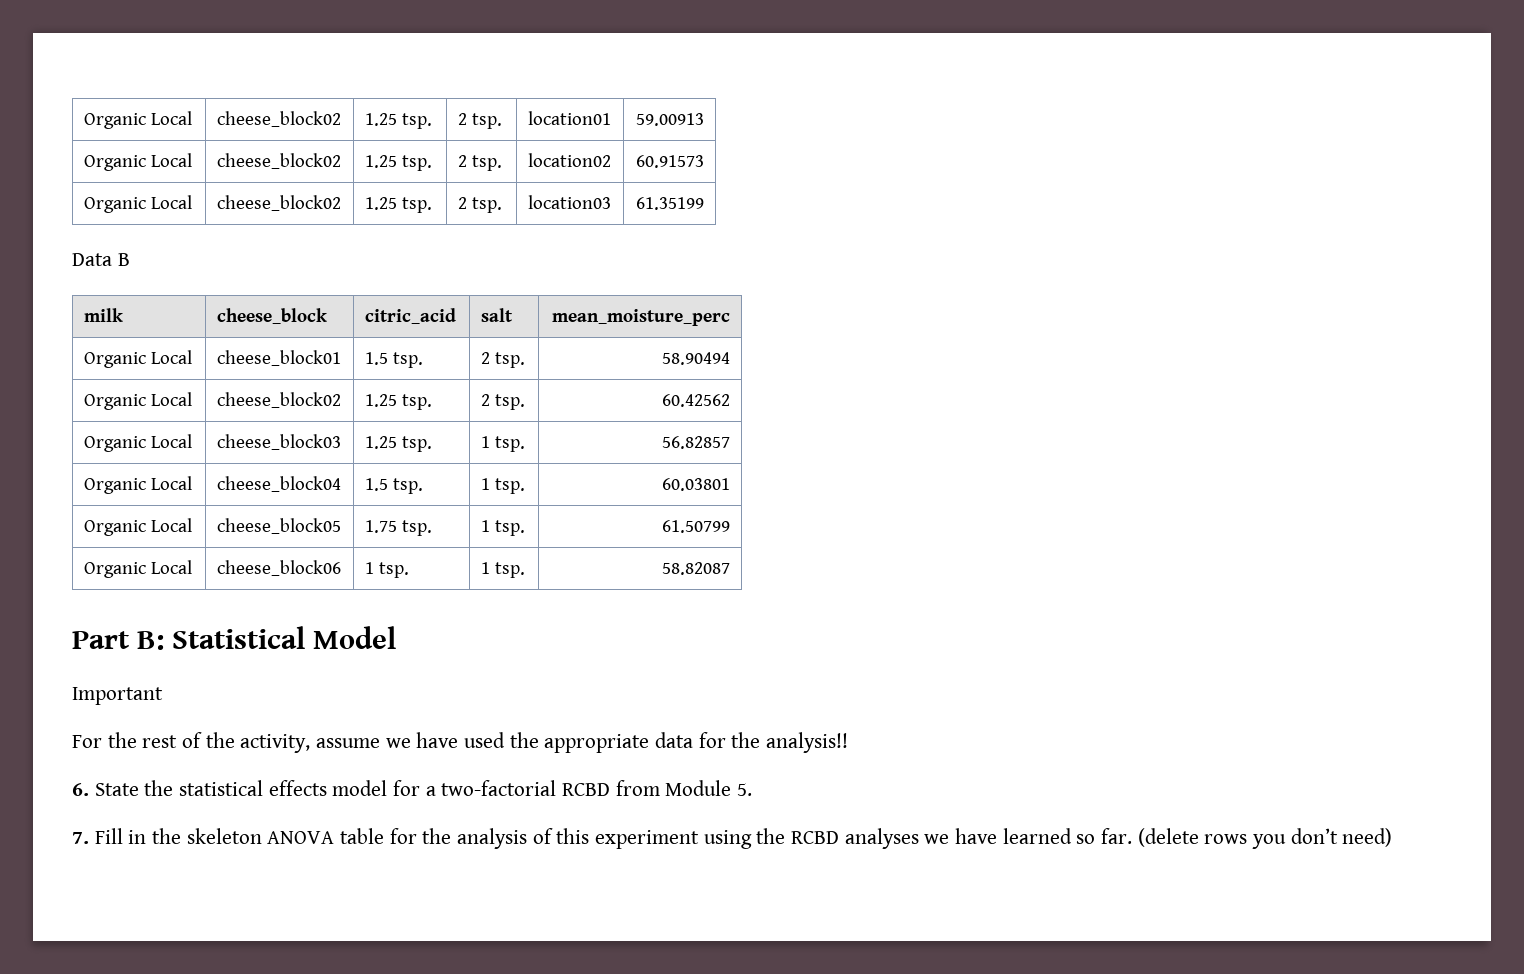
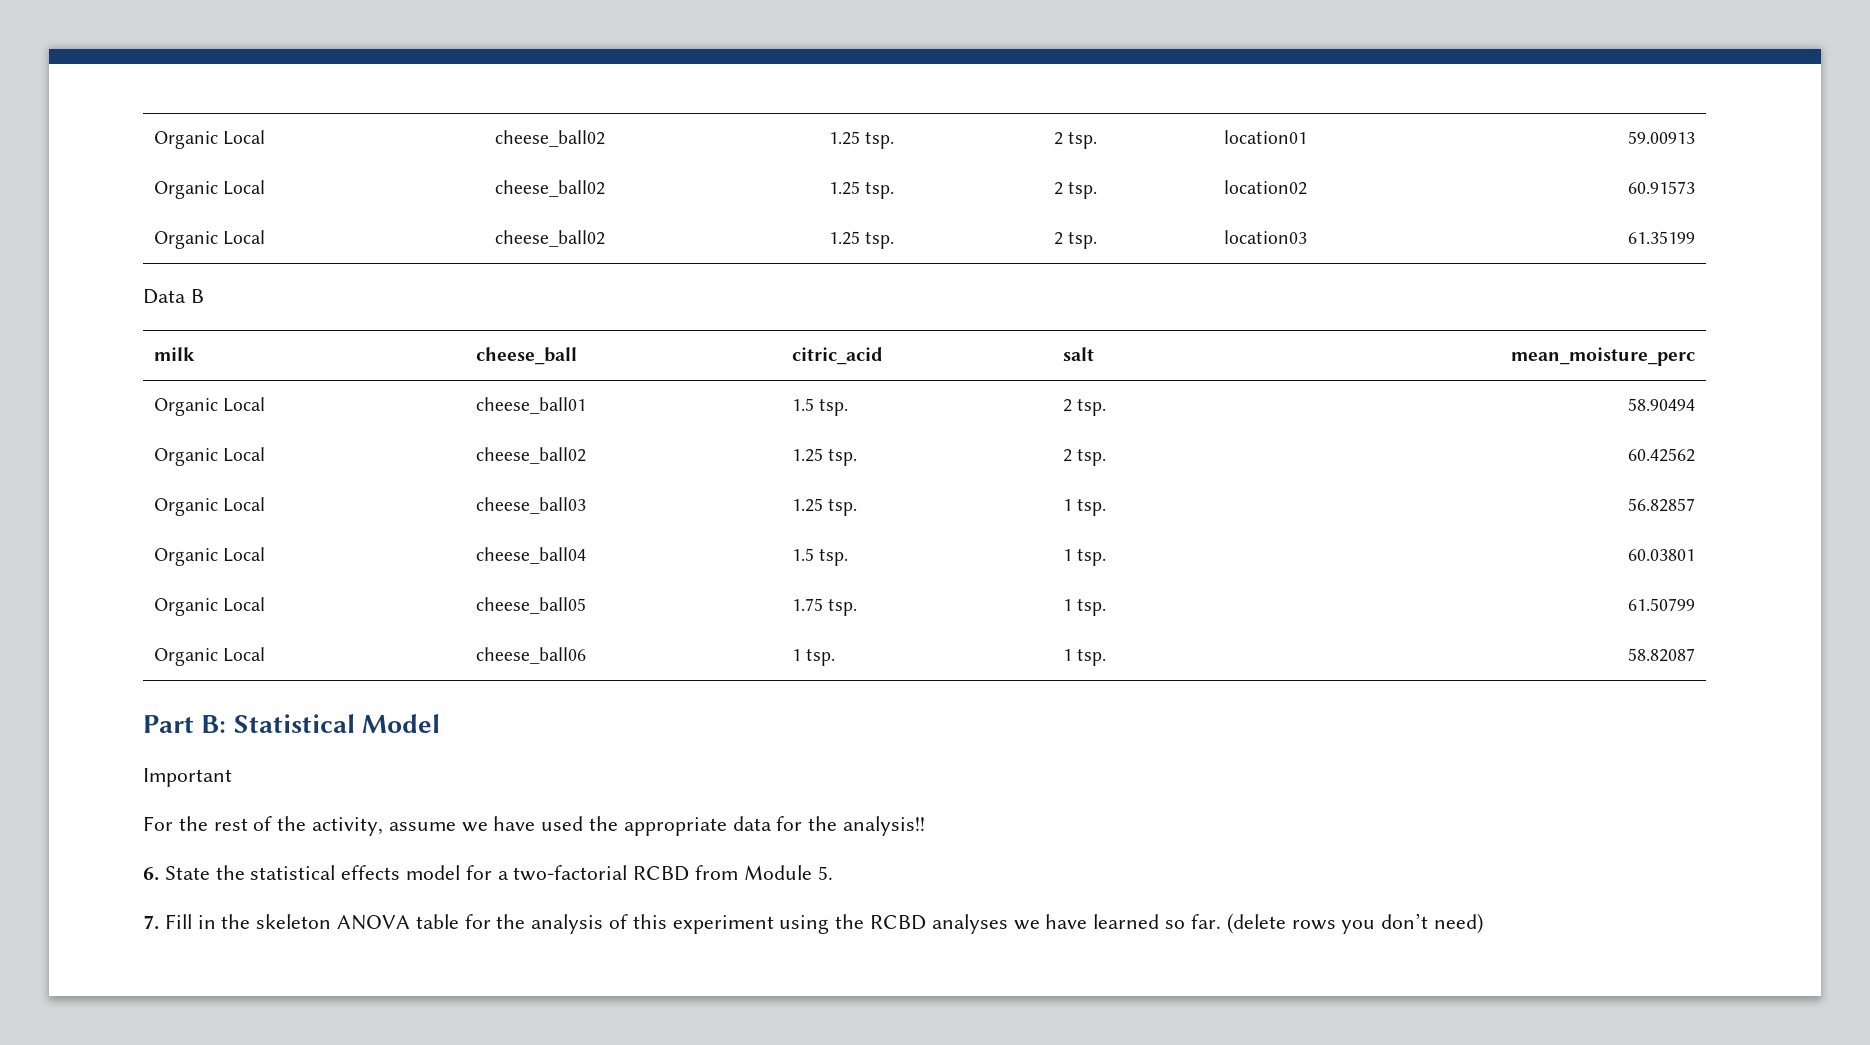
- Organic Local | cheese_block02 | 1.25 tsp. | 2 tsp. | location01 | 59.00913
+ Organic Local | cheese_ball02 | 1.25 tsp. | 2 tsp. | location01 | 59.00913
- Organic Local | cheese_block02 | 1.25 tsp. | 2 tsp. | location02 | 60.91573
+ Organic Local | cheese_ball02 | 1.25 tsp. | 2 tsp. | location02 | 60.91573
- Organic Local | cheese_block02 | 1.25 tsp. | 2 tsp. | location03 | 61.35199
+ Organic Local | cheese_ball02 | 1.25 tsp. | 2 tsp. | location03 | 61.35199
- milk | cheese_block | citric_acid | salt | mean_moisture_perc
+ milk | cheese_ball | citric_acid | salt | mean_moisture_perc
- Organic Local | cheese_block01 | 1.5 tsp. | 2 tsp. | 58.90494
+ Organic Local | cheese_ball01 | 1.5 tsp. | 2 tsp. | 58.90494
- Organic Local | cheese_block02 | 1.25 tsp. | 2 tsp. | 60.42562
+ Organic Local | cheese_ball02 | 1.25 tsp. | 2 tsp. | 60.42562
- Organic Local | cheese_block03 | 1.25 tsp. | 1 tsp. | 56.82857
+ Organic Local | cheese_ball03 | 1.25 tsp. | 1 tsp. | 56.82857
- Organic Local | cheese_block04 | 1.5 tsp. | 1 tsp. | 60.03801
+ Organic Local | cheese_ball04 | 1.5 tsp. | 1 tsp. | 60.03801
- Organic Local | cheese_block05 | 1.75 tsp. | 1 tsp. | 61.50799
+ Organic Local | cheese_ball05 | 1.75 tsp. | 1 tsp. | 61.50799
- Organic Local | cheese_block06 | 1 tsp. | 1 tsp. | 58.82087
+ Organic Local | cheese_ball06 | 1 tsp. | 1 tsp. | 58.82087

